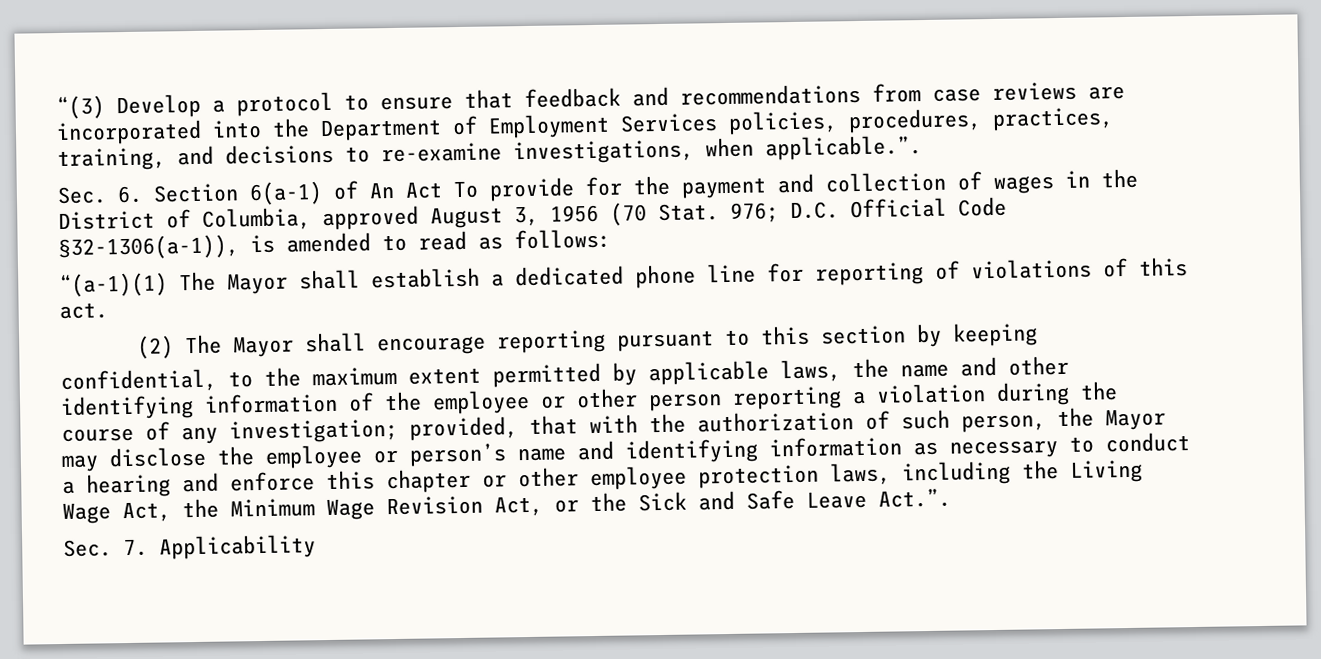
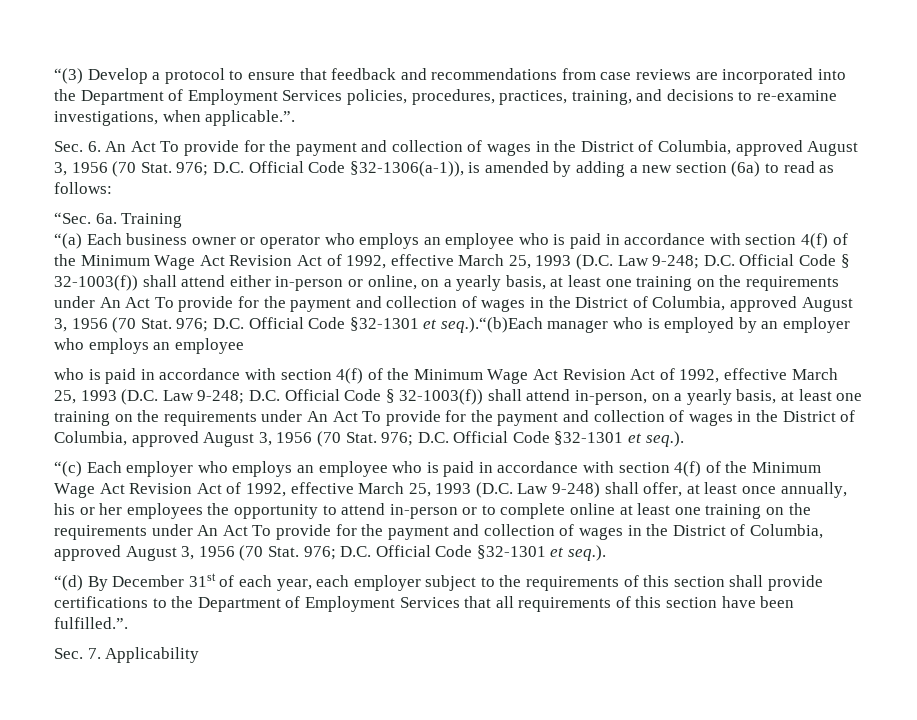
- Sec. 6. Section 6(a-1) of An Act To provide for the payment and collection of wages in the District of Columbia, approved August 3, 1956 (70 Stat.
+ Sec. 6. An Act To provide for the payment and collection of wages in the District of Columbia, approved August 3, 1956 (70 Stat.
- 976; D.C. Official Code §32-1306(a-1)), is amended to read as follows:
- “(a-1)(1) The Mayor shall establish a dedicated phone line for reporting of violations of this act.
- (2) The Mayor shall encourage reporting pursuant to this section by keeping
- confidential, to the maximum extent permitted by applicable laws, the name and other identifying information of the employee or other person reporting a violation during the course of any investigation; provided, that with the authorization of such person, the Mayor may disclose the employee or person’s name and identifying information as necessary to conduct a hearing and enforce this chapter or other employee protection laws, including the Living Wage Act, the Minimum Wage Revision Act, or the Sick and Safe Leave Act.”.
+ 976; D.C. Official Code §32-1306(a-1)), is amended by adding a new section (6a) to read as follows:
+ “Sec. 6a. Training
+ “(a) Each business owner or operator who employs an employee who is paid in accordance with section 4(f) of the Minimum Wage Act Revision Act of 1992, effective March 25, 1993 (D.C. Law 9-248; D.C. Official Code § 32-1003(f)) shall attend either in-person or online, on a yearly basis, at least one training on the requirements under An Act To provide for the payment and collection of wages in the District of Columbia, approved August 3, 1956 (70 Stat. 976; D.C. Official Code §32-1301 et seq.).“(b)Each manager who is employed by an employer who employs an employee
+ who is paid in accordance with section 4(f) of the Minimum Wage Act Revision Act of 1992, effective March 25, 1993 (D.C. Law 9-248; D.C. Official Code § 32-1003(f)) shall attend in-person, on a yearly basis, at least one training on the requirements under An Act To provide for the payment and collection of wages in the District of Columbia, approved August 3, 1956 (70 Stat. 976; D.C. Official Code §32-1301 et seq.).
+ “(c) Each employer who employs an employee who is paid in accordance with section 4(f) of the Minimum Wage Act Revision Act of 1992, effective March 25, 1993 (D.C. Law 9-248) shall offer, at least once annually, his or her employees the opportunity to attend in-person or to complete online at least one training on the requirements under An Act To provide for the payment and collection of wages in the District of Columbia, approved August 3, 1956 (70 Stat. 976; D.C. Official Code §32-1301 et seq.).
+ “(d) By December 31st of each year, each employer subject to the requirements of this section shall provide certifications to the Department of Employment Services that all requirements of this section have been fulfilled.”.

